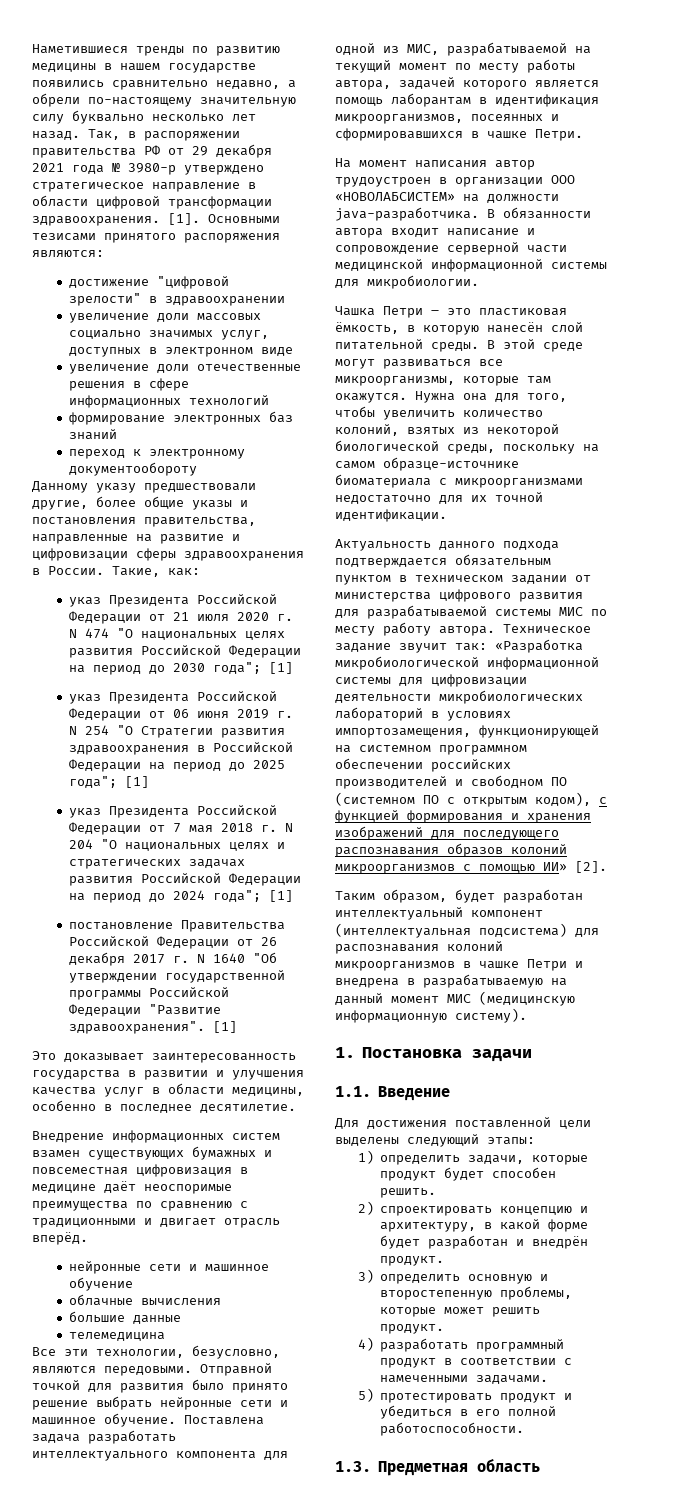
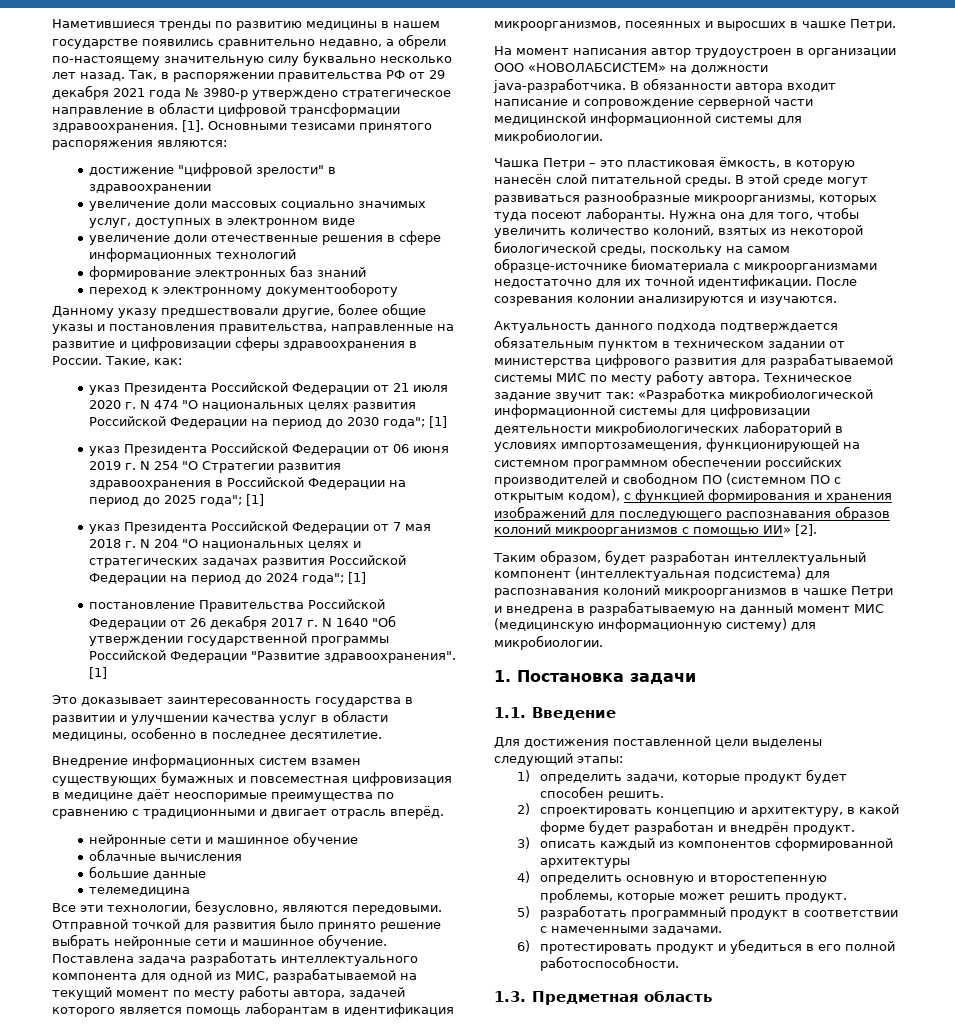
- Это доказывает заинтересованность государства в развитии и улучшения качества услуг в области медицины, особенно в последнее десятилетие.
+ Это доказывает заинтересованность государства в развитии и улучшении качества услуг в области медицины, особенно в последнее десятилетие.
- Поставлена задача разработать интеллектуального компонента для одной из МИС, разрабатываемой на текущий момент по месту работы автора, задачей которого является помощь лаборантам в идентификация микроорганизмов, посеянных и сформировавшихся в чашке Петри.
+ Поставлена задача разработать интеллектуального компонента для одной из МИС, разрабатываемой на текущий момент по месту работы автора, задачей которого является помощь лаборантам в идентификация микроорганизмов, посеянных и выросших в чашке Петри.
- В этой среде могут развиваться все микроорганизмы, которые там окажутся.
+ В этой среде могут развиваться разнообразные микроорганизмы, которых туда посеют лаборанты.
+ После созревания колонии анализируются и изучаются.
- Таким образом, будет разработан интеллектуальный компонент (интеллектуальная подсистема) для распознавания колоний микроорганизмов в чашке Петри и внедрена в разрабатываемую на данный момент МИС (медицинскую информационную систему).
+ Таким образом, будет разработан интеллектуальный компонент (интеллектуальная подсистема) для распознавания колоний микроорганизмов в чашке Петри и внедрена в разрабатываемую на данный момент МИС (медицинскую информационную систему) для микробиологии.
- 3) определить основную и второстепенную проблемы, которые может решить продукт.
+ 3) описать каждый из компонентов сформированной архитектуры
+ 4) определить основную и второстепенную проблемы, которые может решить продукт.
- 4) разработать программный продукт в соответствии с намеченными задачами.
+ 5) разработать программный продукт в соответствии с намеченными задачами.
- 5) протестировать продукт и убедиться в его полной работоспособности.
+ 6) протестировать продукт и убедиться в его полной работоспособности.

